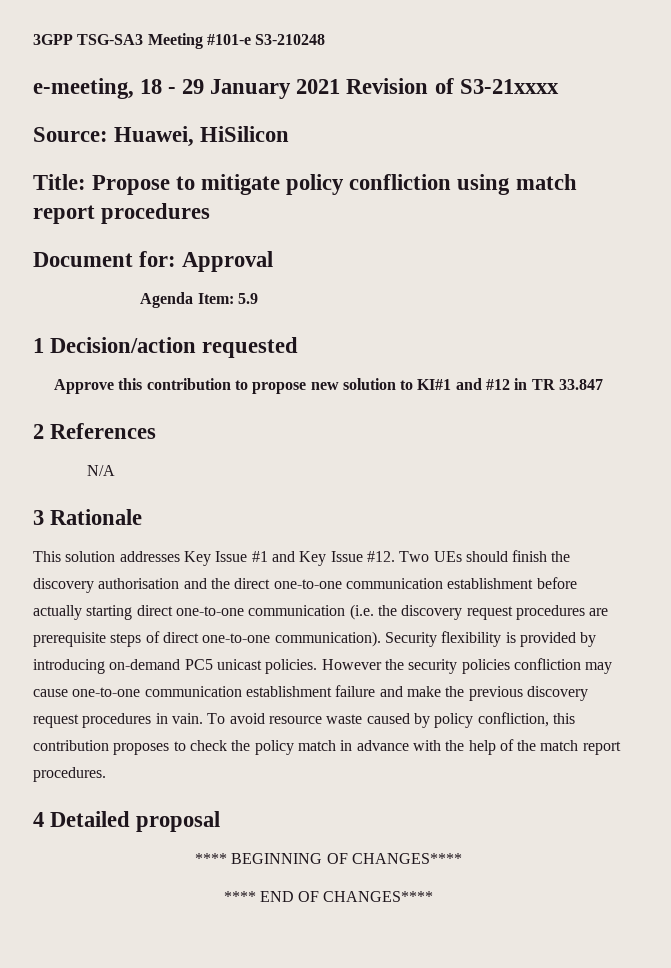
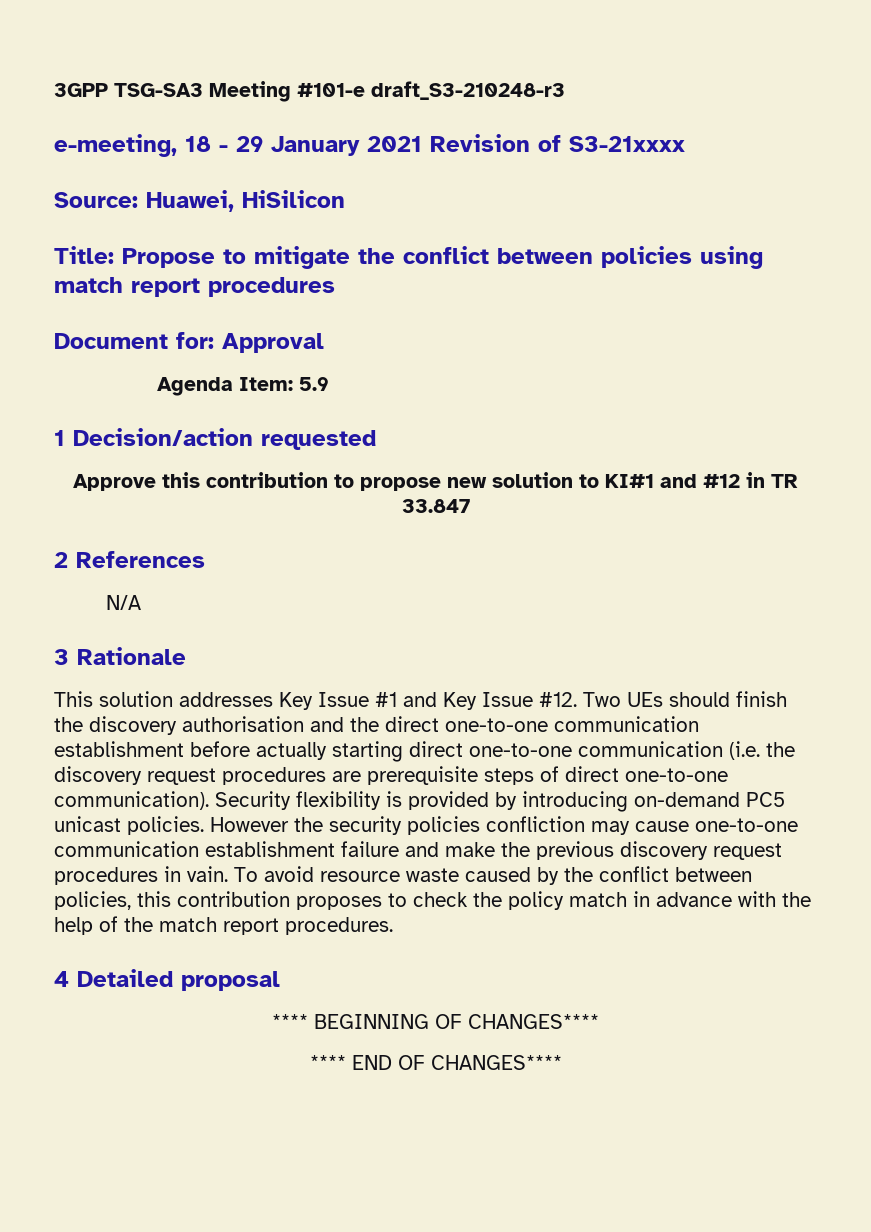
- 3GPP TSG-SA3 Meeting #101-e S3-210248
+ 3GPP TSG-SA3 Meeting #101-e draft_S3-210248-r3
- Title: Propose to mitigate policy confliction using match report procedures
+ Title: Propose to mitigate the conflict between policies using match report procedures
- To avoid resource waste caused by policy confliction, this contribution proposes to check the policy match in advance with the help of the match report procedures.
+ To avoid resource waste caused by the conflict between policies, this contribution proposes to check the policy match in advance with the help of the match report procedures.

